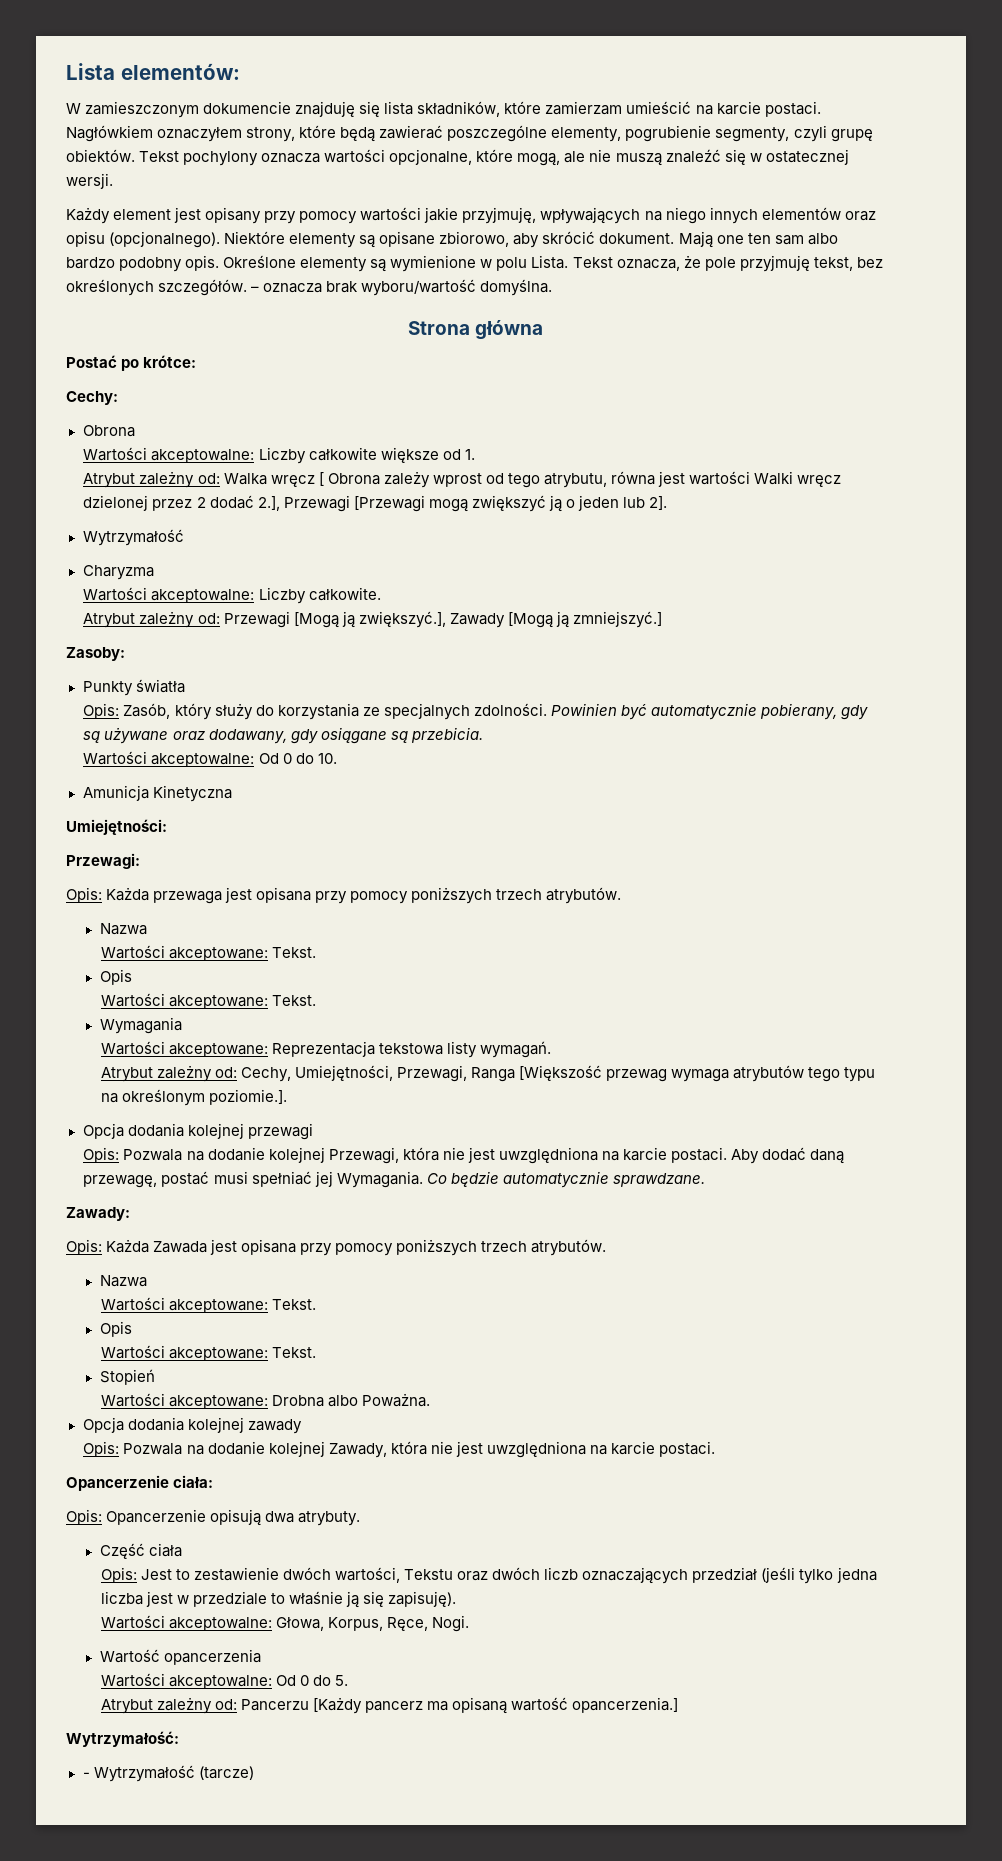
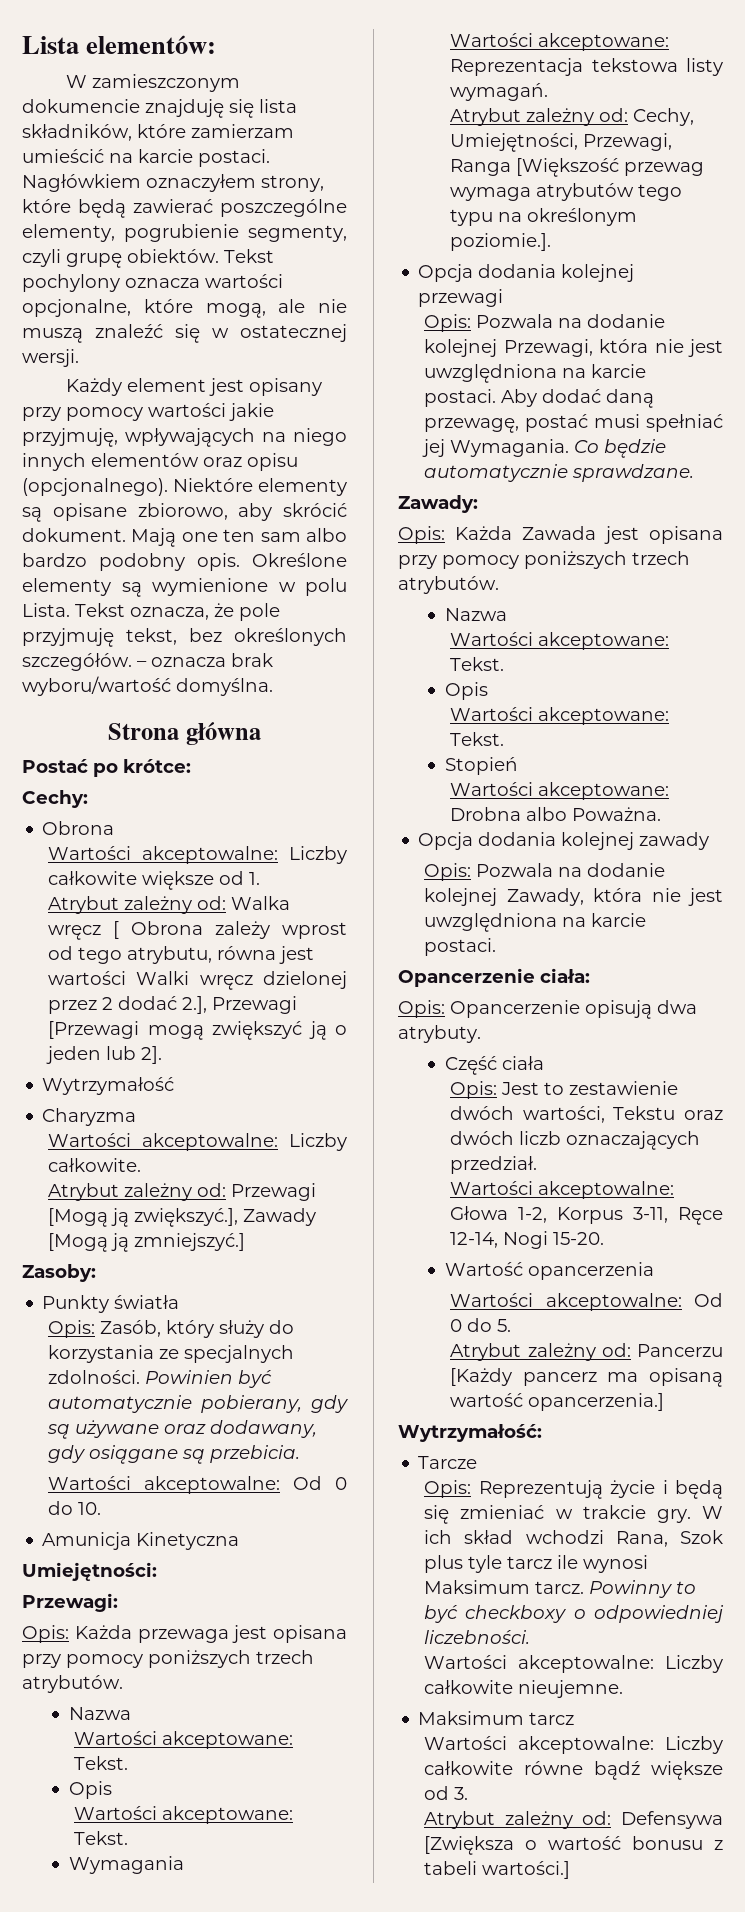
- Opis: Jest to zestawienie dwóch wartości, Tekstu oraz dwóch liczb oznaczających przedział (jeśli tylko jedna liczba jest w przedziale to właśnie ją się zapisuję).
- Wartości akceptowalne: Głowa, Korpus, Ręce, Nogi.
+ Opis: Jest to zestawienie dwóch wartości, Tekstu oraz dwóch liczb oznaczających przedział.
+ Wartości akceptowalne: Głowa 1-2, Korpus 3-11, Ręce 12-14, Nogi 15-20.
- - Wytrzymałość (tarcze)
+ Tarcze
+ Opis: Reprezentują życie i będą się zmieniać w trakcie gry. W ich skład wchodzi Rana, Szok plus tyle tarcz ile wynosi Maksimum tarcz. Powinny to być checkboxy o odpowiedniej liczebności.
+ Wartości akceptowalne: Liczby całkowite nieujemne.
+ Maksimum tarcz
+ Wartości akceptowalne: Liczby całkowite równe bądź większe od 3.
+ Atrybut zależny od: Defensywa [Zwiększa o wartość bonusu z tabeli wartości.]

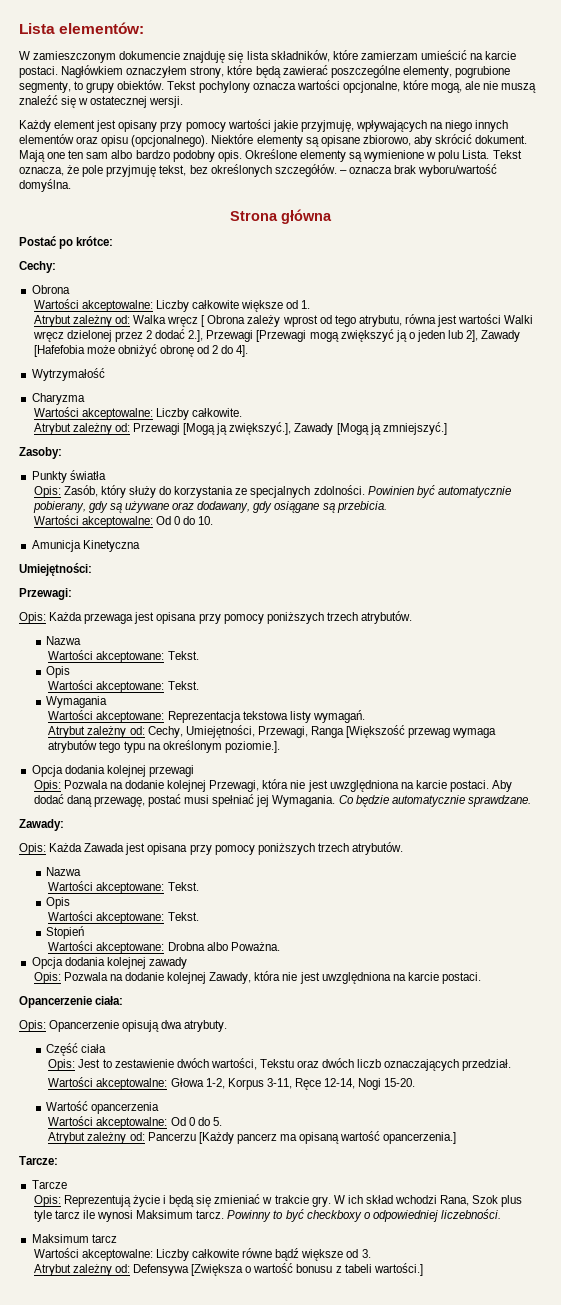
- Nagłówkiem oznaczyłem strony, które będą zawierać poszczególne elementy, pogrubienie segmenty, czyli grupę obiektów.
+ Nagłówkiem oznaczyłem strony, które będą zawierać poszczególne elementy, pogrubione segmenty, to grupy obiektów.
- Atrybut zależny od: Walka wręcz [ Obrona zależy wprost od tego atrybutu, równa jest wartości Walki wręcz dzielonej przez 2 dodać 2.], Przewagi [Przewagi mogą zwiększyć ją o jeden lub 2].
+ Atrybut zależny od: Walka wręcz [ Obrona zależy wprost od tego atrybutu, równa jest wartości Walki wręcz dzielonej przez 2 dodać 2.], Przewagi [Przewagi mogą zwiększyć ją o jeden lub 2], Zawady [Hafefobia może obniżyć obronę od 2 do 4].
- Wytrzymałość:
+ Tarcze:
- Wartości akceptowalne: Liczby całkowite nieujemne.

